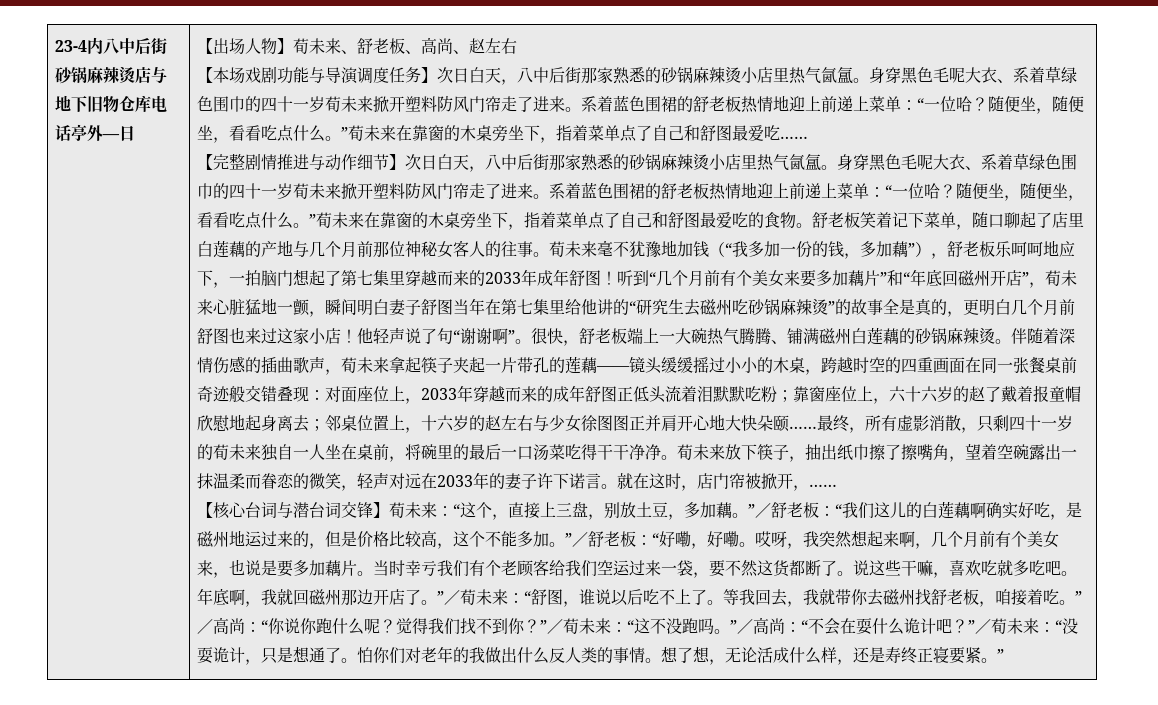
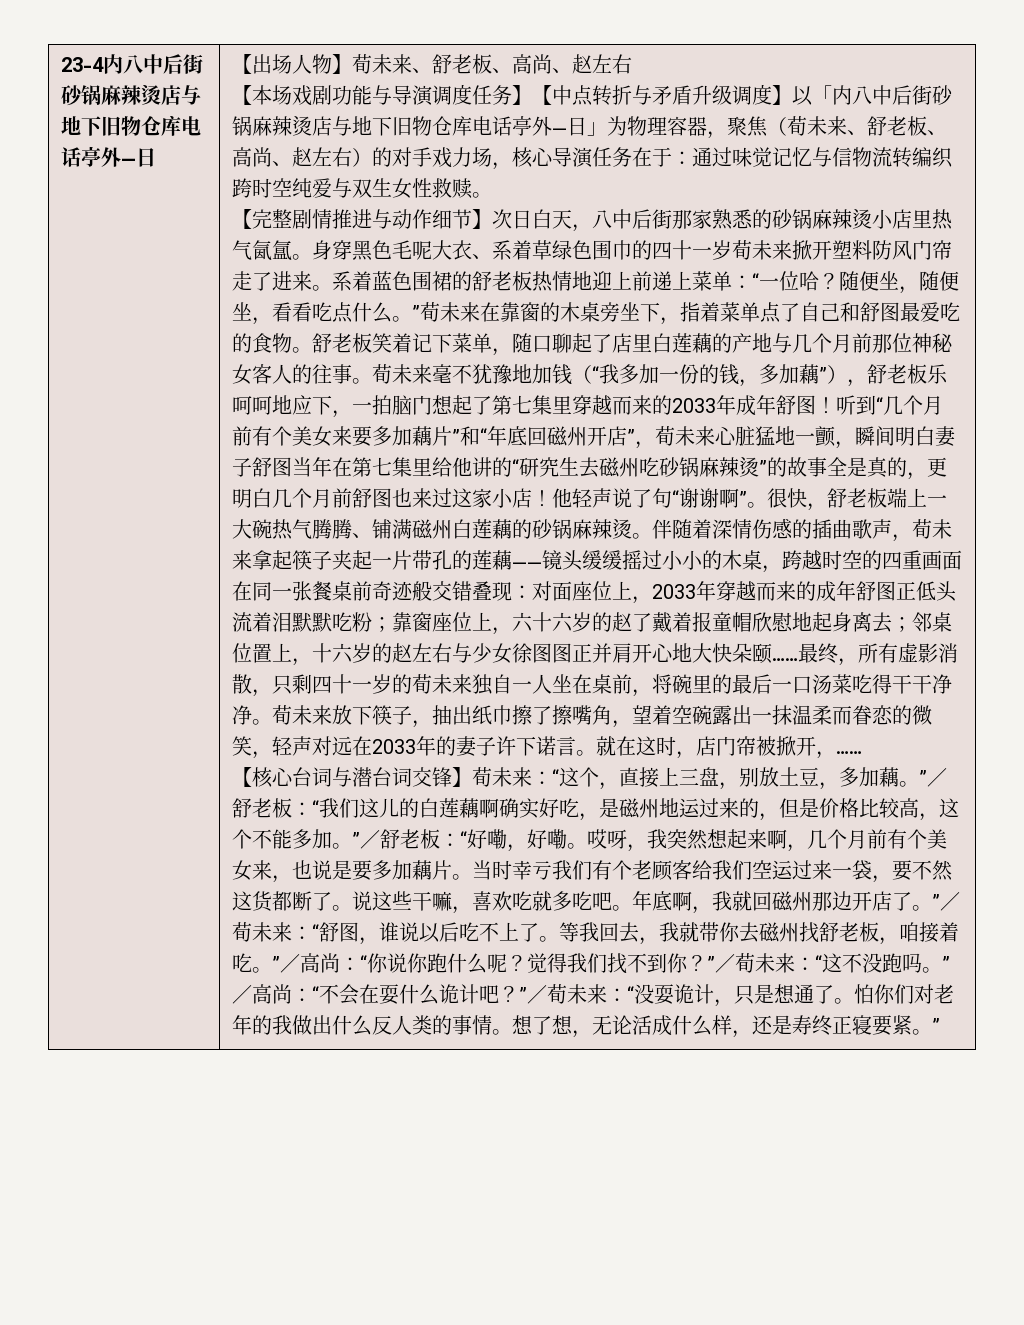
- 【本场戏剧功能与导演调度任务】次日白天，八中后街那家熟悉的砂锅麻辣烫小店里热气氤氲。身穿黑色毛呢大衣、系着草绿色围巾的四十一岁荀未来掀开塑料防风门帘走了进来。系着蓝色围裙的舒老板热情地迎上前递上菜单：“一位哈？随便坐，随便坐，看看吃点什么。”荀未来在靠窗的木桌旁坐下，指着菜单点了自己和舒图最爱吃……
+ 【本场戏剧功能与导演调度任务】【中点转折与矛盾升级调度】以「内八中后街砂锅麻辣烫店与地下旧物仓库电话亭外—日」为物理容器，聚焦（荀未来、舒老板、高尚、赵左右）的对手戏力场，核心导演任务在于：通过味觉记忆与信物流转编织跨时空纯爱与双生女性救赎。

